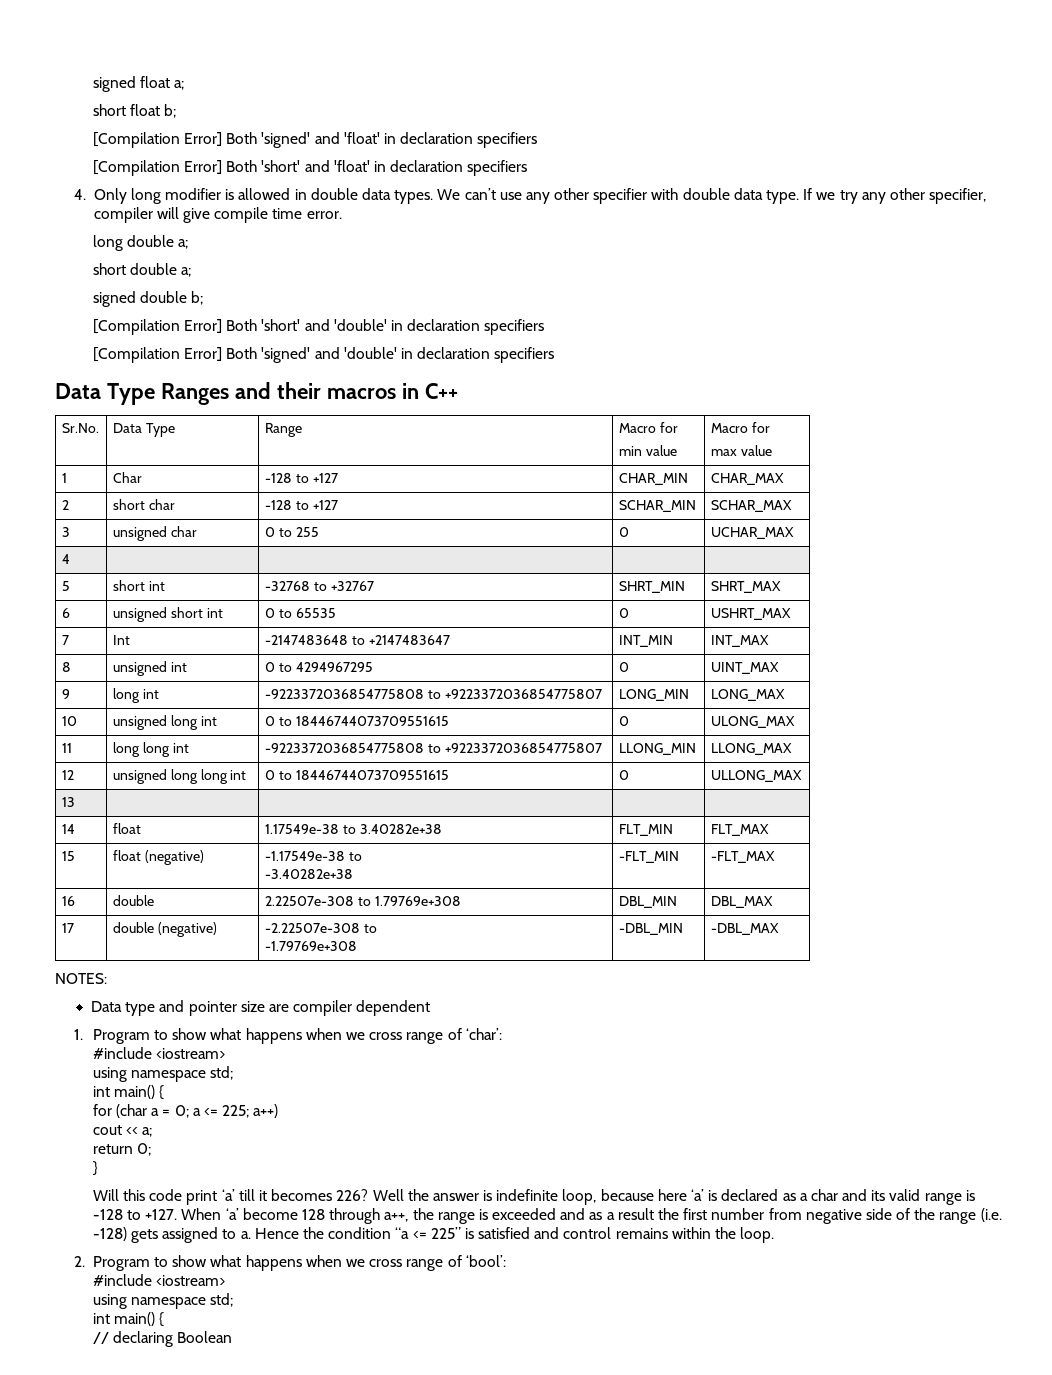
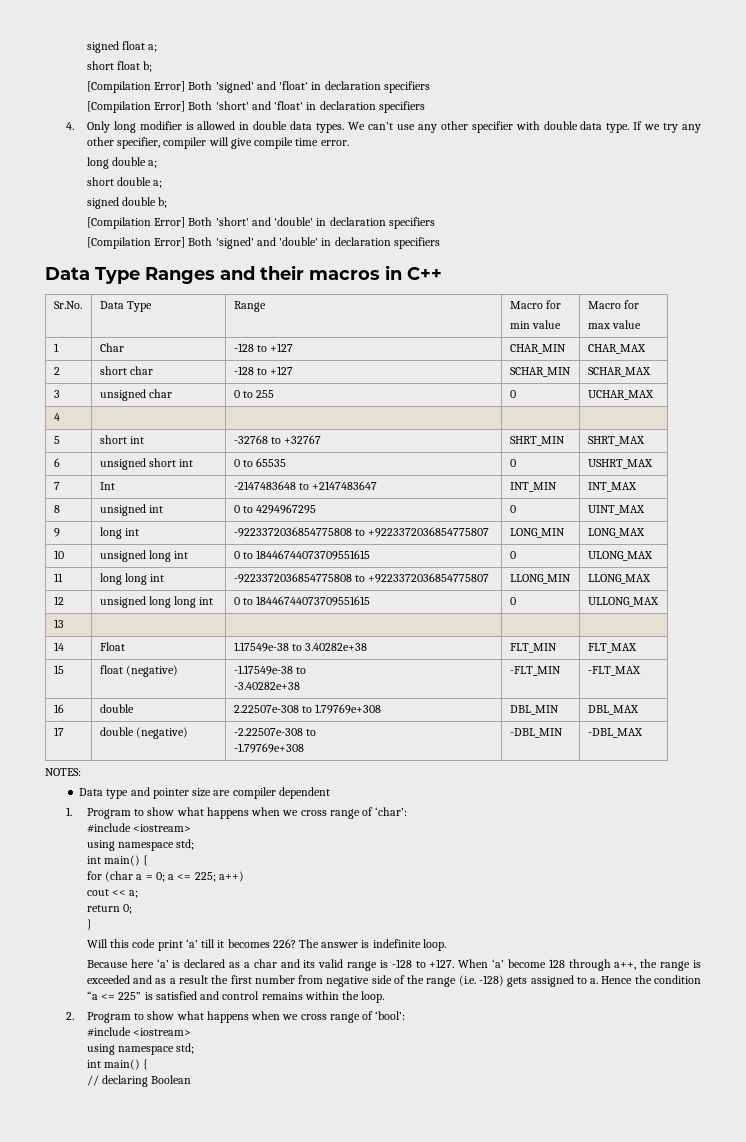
- 14 | float | 1.17549e-38 to 3.40282e+38 | FLT_MIN | FLT_MAX
+ 14 | Float | 1.17549e-38 to 3.40282e+38 | FLT_MIN | FLT_MAX
- Well the answer is indefinite loop, because here ‘a’ is declared as a char and its valid range is -128 to +127.
+ The answer is indefinite loop.
+ Because here ‘a’ is declared as a char and its valid range is -128 to +127.

